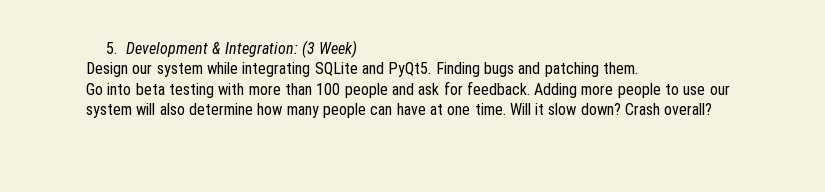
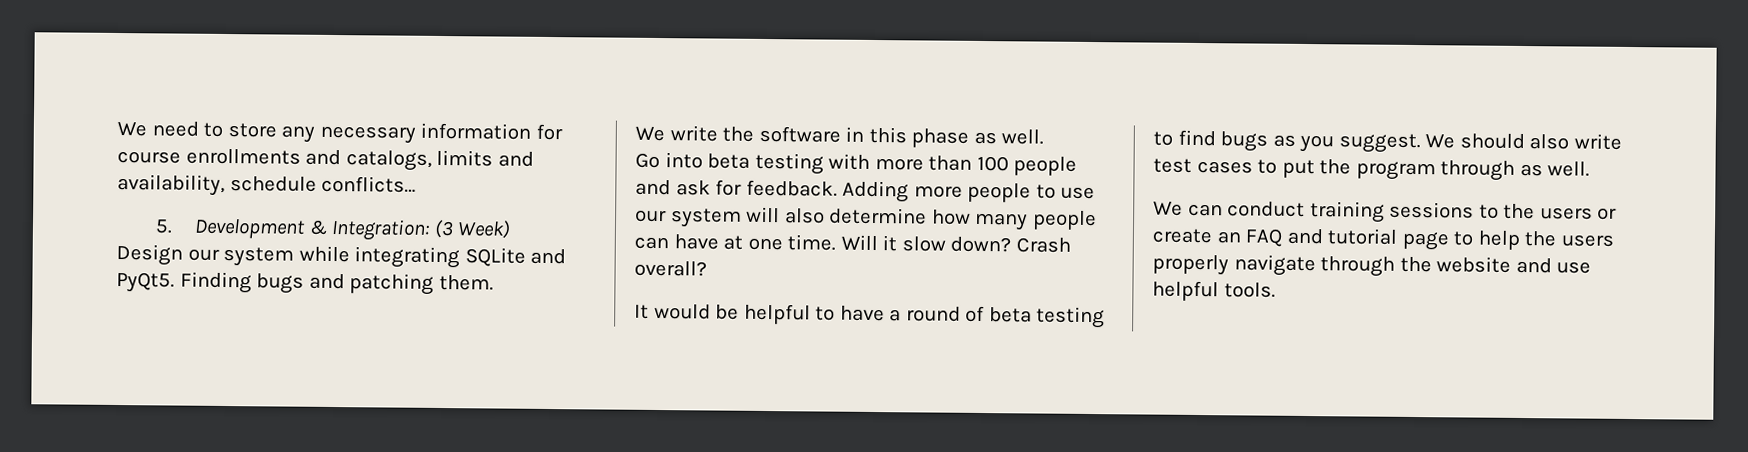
+ We need to store any necessary information for course enrollments and catalogs, limits and availability, schedule conflicts…
+ We write the software in this phase as well.
+ It would be helpful to have a round of beta testing to find bugs as you suggest. We should also write test cases to put the program through as well.
+ We can conduct training sessions to the users or create an FAQ and tutorial page to help the users properly navigate through the website and use helpful tools.

